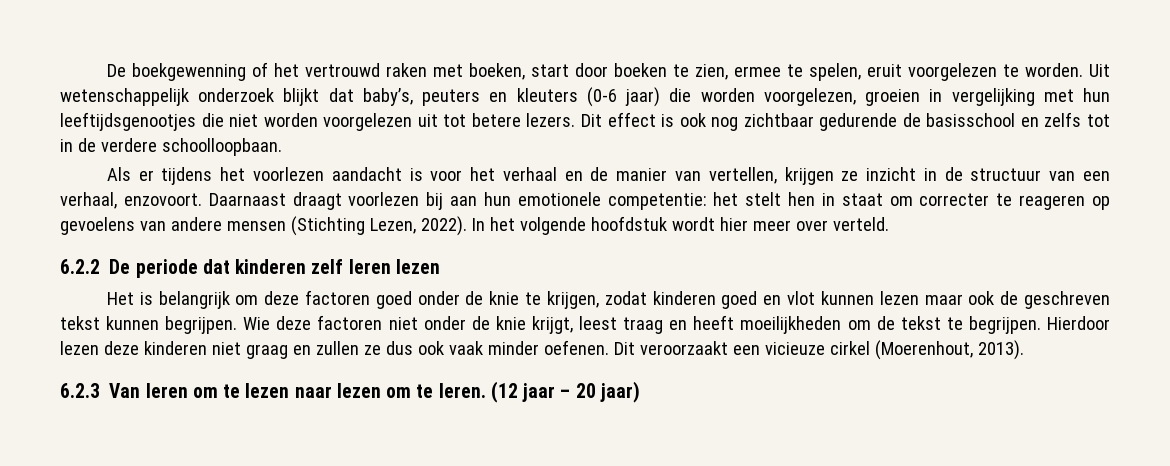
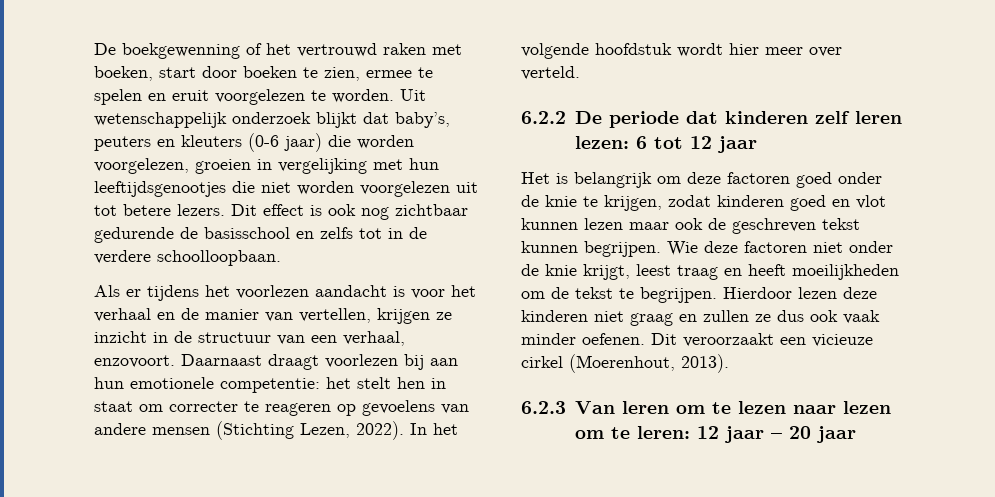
- De boekgewenning of het vertrouwd raken met boeken, start door boeken te zien, ermee te spelen, eruit voorgelezen te worden.
+ De boekgewenning of het vertrouwd raken met boeken, start door boeken te zien, ermee te spelen en eruit voorgelezen te worden.
- 6.2.2 De periode dat kinderen zelf leren lezen
+ 6.2.2 De periode dat kinderen zelf leren lezen: 6 tot 12 jaar
- 6.2.3 Van leren om te lezen naar lezen om te leren. (12 jaar – 20 jaar)
+ 6.2.3 Van leren om te lezen naar lezen om te leren: 12 jaar – 20 jaar

